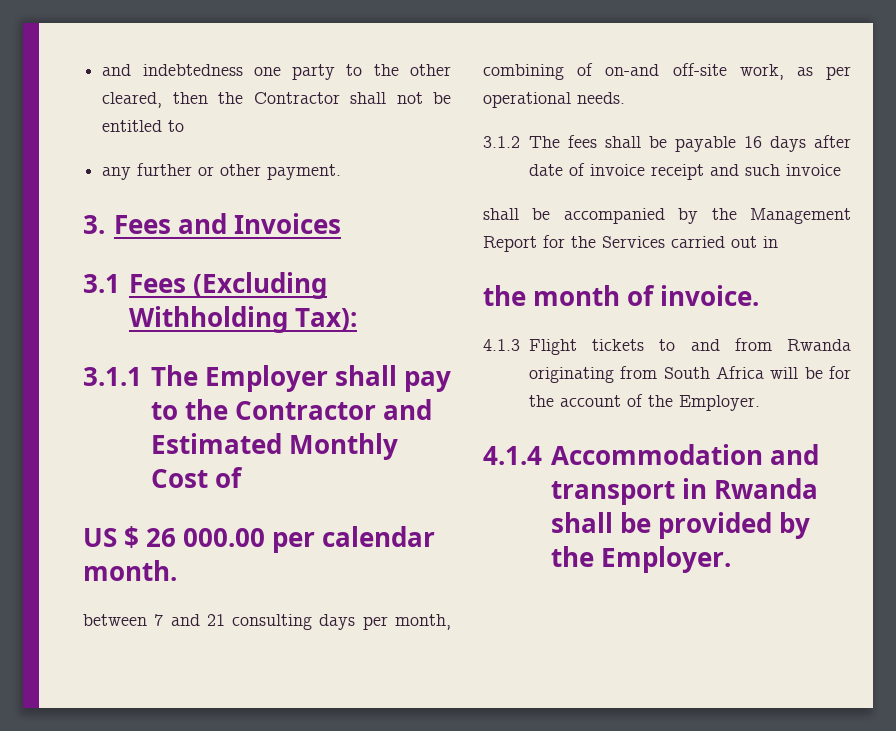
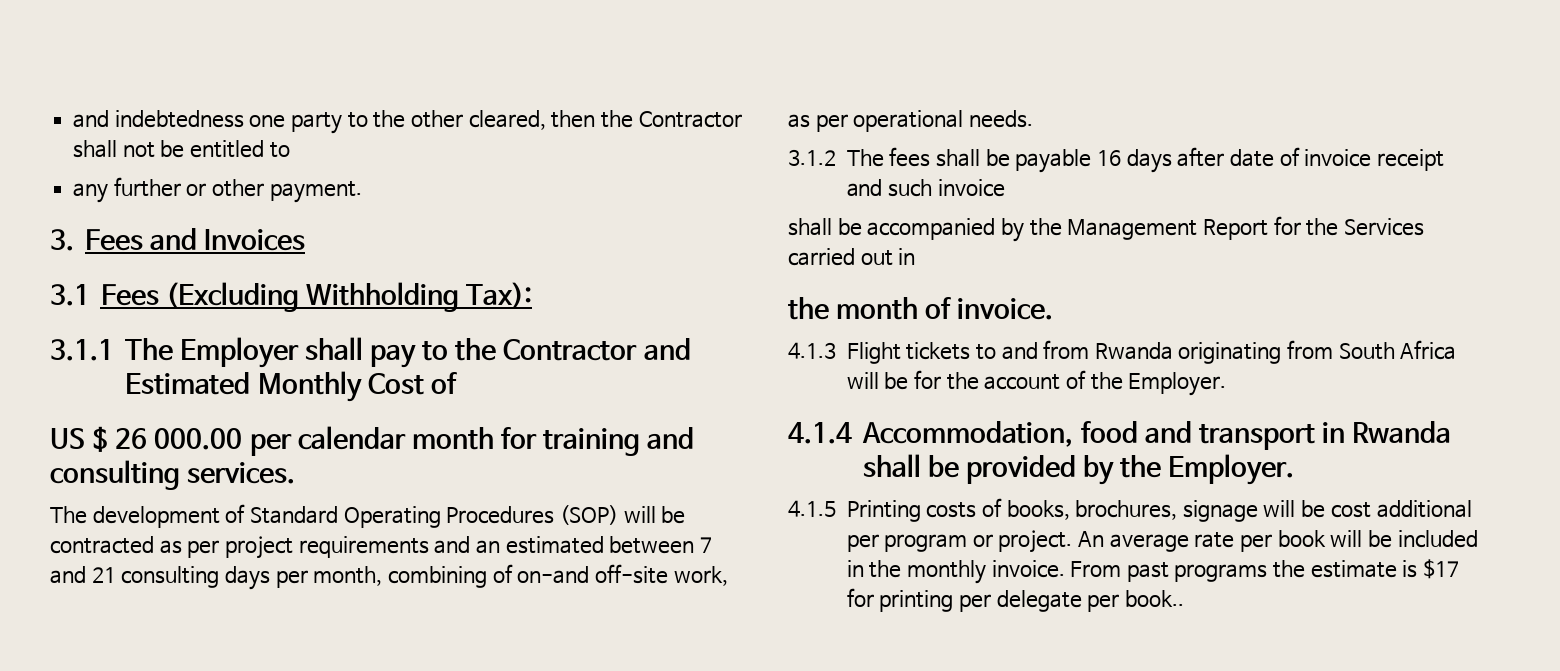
- US $ 26 000.00 per calendar month.
- between 7 and 21 consulting days per month, combining of on-and off-site work, as per operational needs.
+ US $ 26 000.00 per calendar month for training and consulting services.
+ The development of Standard Operating Procedures (SOP) will be contracted as per project requirements and an estimated between 7 and 21 consulting days per month, combining of on-and off-site work, as per operational needs.
- 4.1.4 Accommodation and transport in Rwanda shall be provided by the Employer.
+ 4.1.4 Accommodation, food and transport in Rwanda shall be provided by the Employer.
+ 4.1.5 Printing costs of books, brochures, signage will be cost additional per program or project. An average rate per book will be included in the monthly invoice. From past programs the estimate is $17 for printing per delegate per book..

